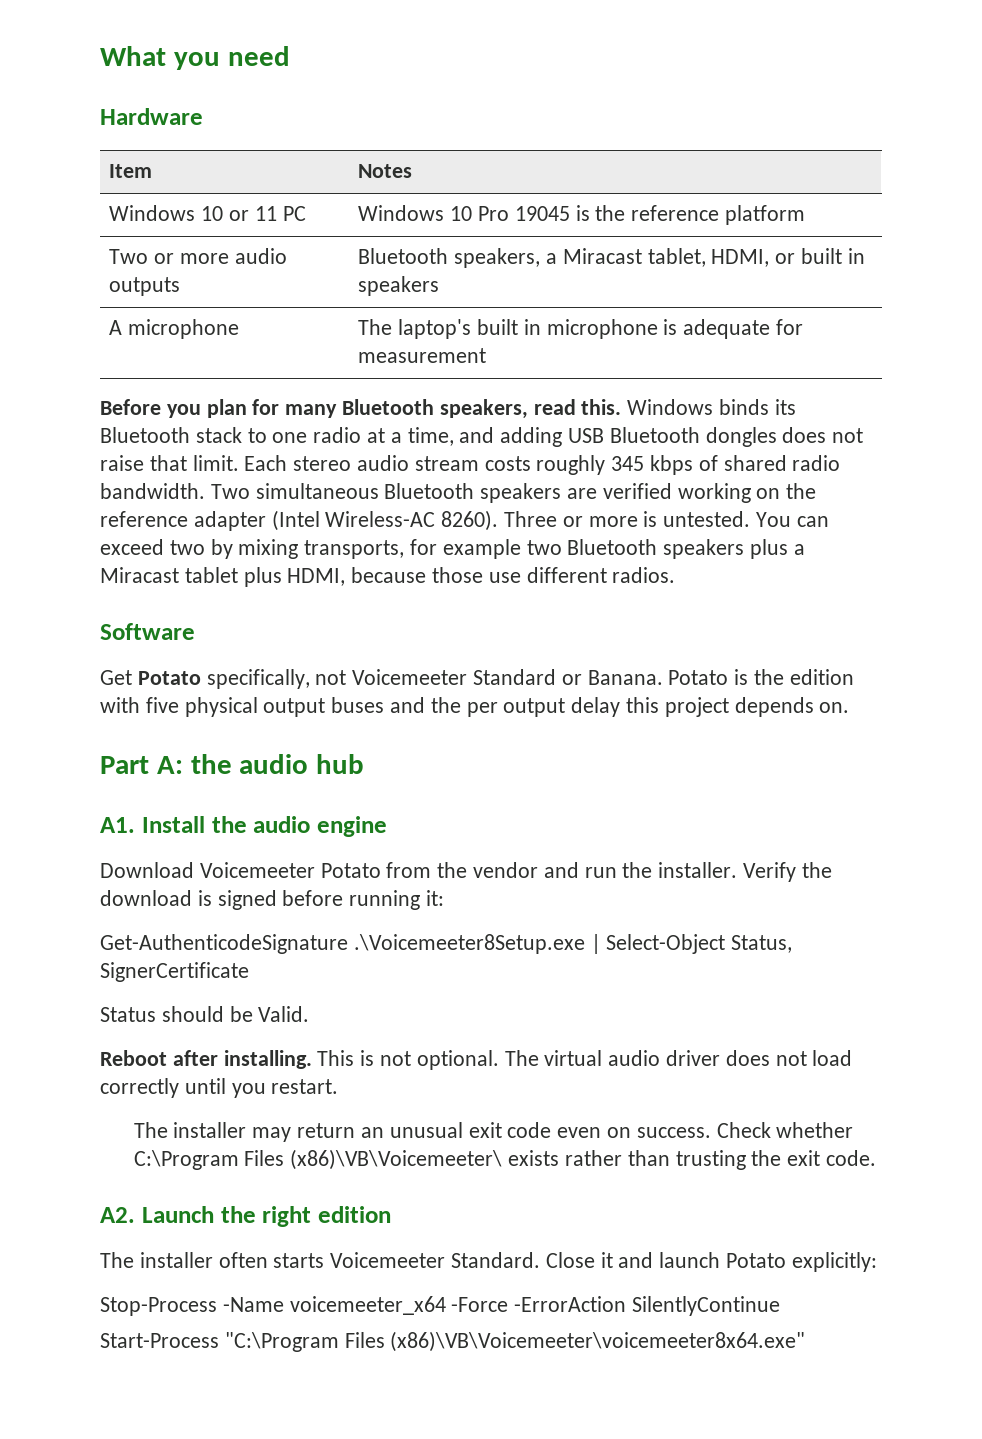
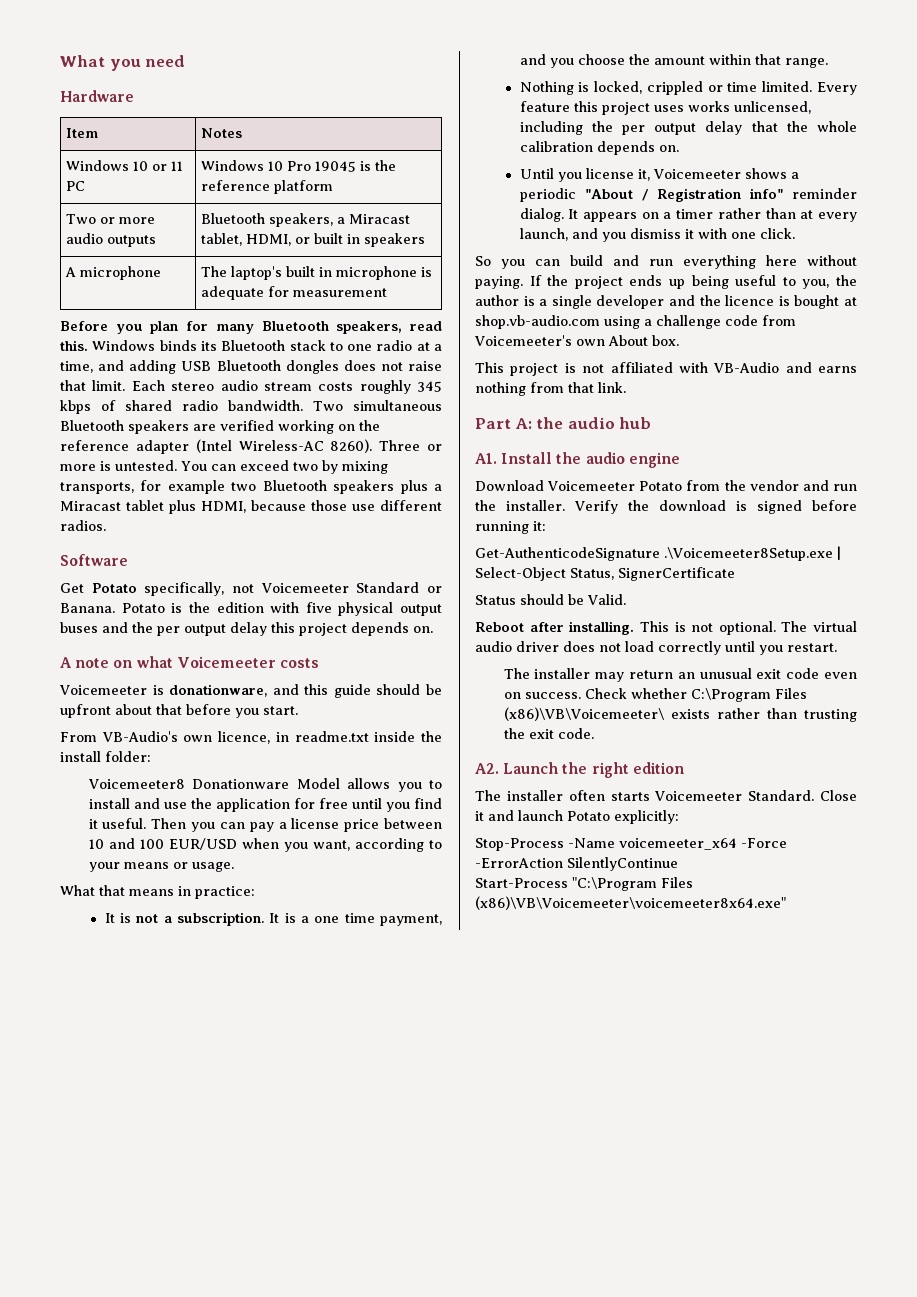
+ A note on what Voicemeeter costs
+ Voicemeeter is donationware, and this guide should be upfront about that before you start.
+ From VB-Audio's own licence, in readme.txt inside the install folder:
+ Voicemeeter8 Donationware Model allows you to install and use the application for free until you find it useful. Then you can pay a license price between 10 and 100 EUR/USD when you want, according to your means or usage.
+ What that means in practice:
+ It is not a subscription. It is a one time payment, and you choose the amount within that range.
+ Nothing is locked, crippled or time limited. Every feature this project uses works unlicensed, including the per output delay that the whole calibration depends on.
+ Until you license it, Voicemeeter shows a periodic "About / Registration info" reminder dialog. It appears on a timer rather than at every launch, and you dismiss it with one click.
+ So you can build and run everything here without paying. If the project ends up being useful to you, the author is a single developer and the licence is bought at shop.vb-audio.com using a challenge code from Voicemeeter's own About box.
+ This project is not affiliated with VB-Audio and earns nothing from that link.

